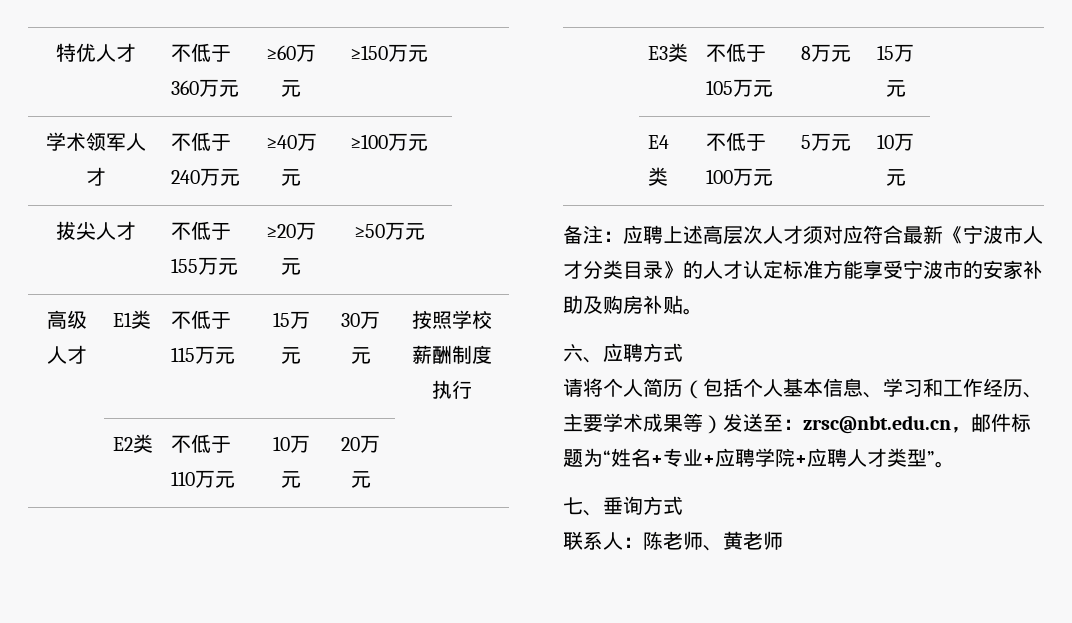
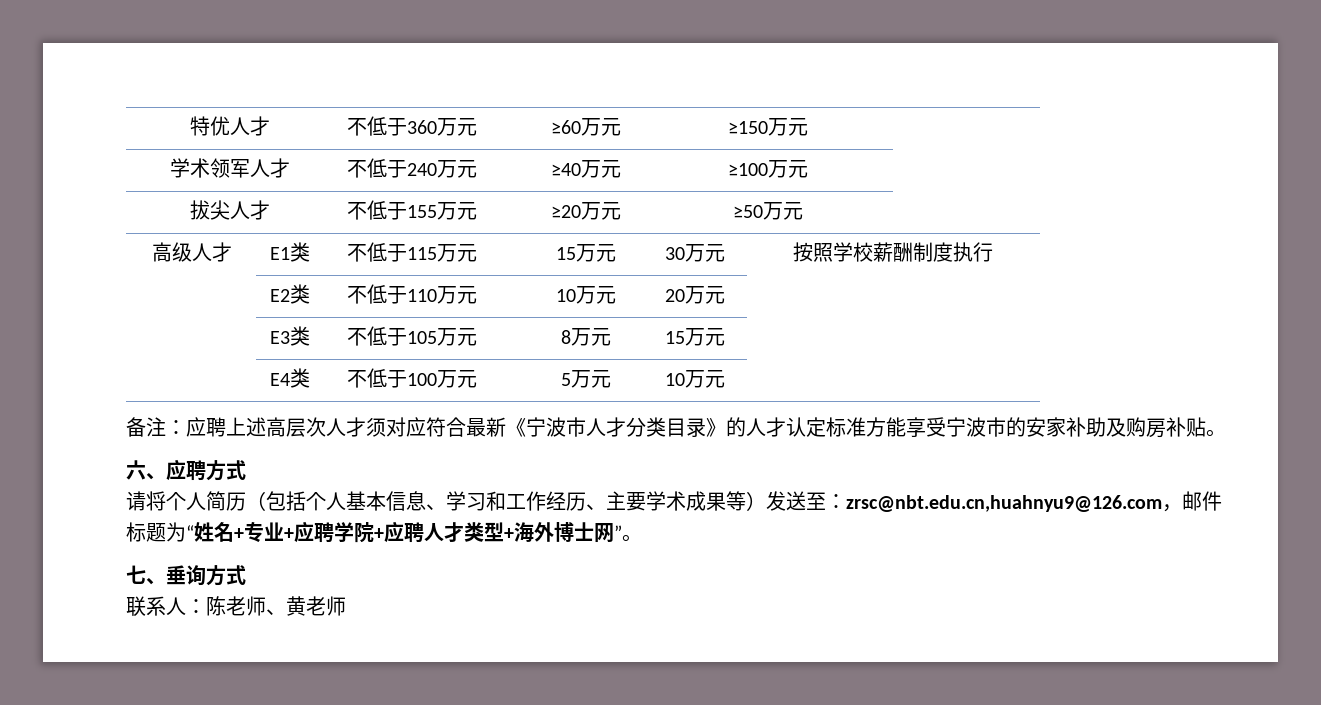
- 请将个人简历（包括个人基本信息、学习和工作经历、主要学术成果等）发送至：zrsc@nbt.edu.cn，邮件标题为“姓名+专业+应聘学院+应聘人才类型”。
+ 请将个人简历（包括个人基本信息、学习和工作经历、主要学术成果等）发送至：zrsc@nbt.edu.cn,huahnyu9@126.com，邮件标题为“姓名+专业+应聘学院+应聘人才类型+海外博士网”。

